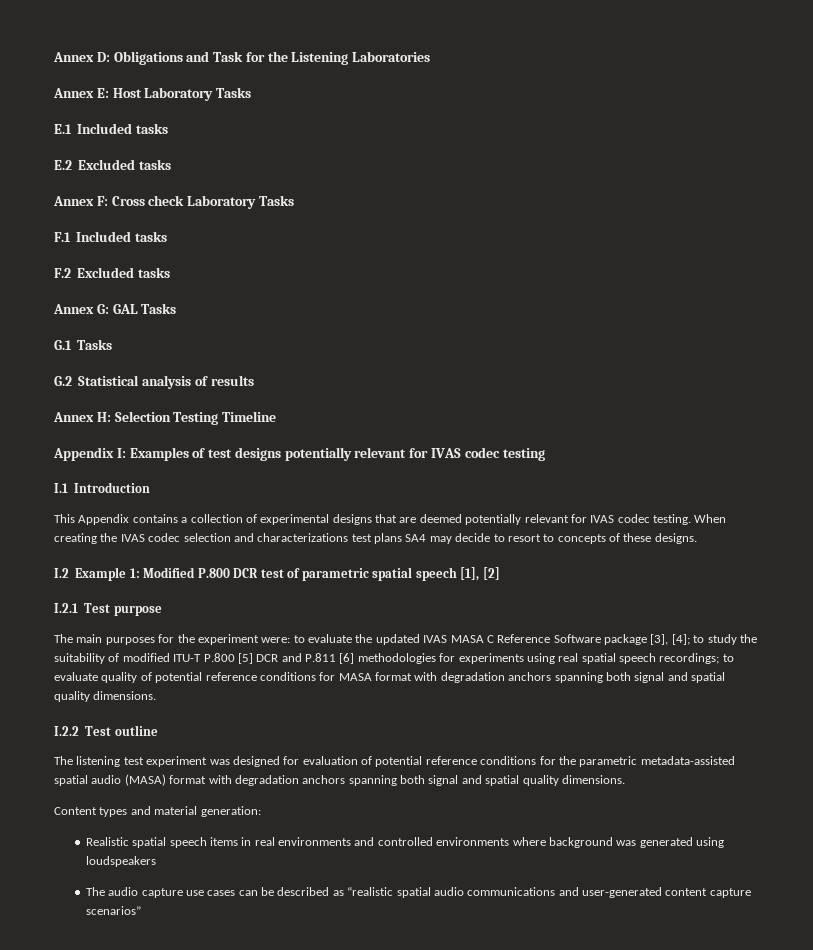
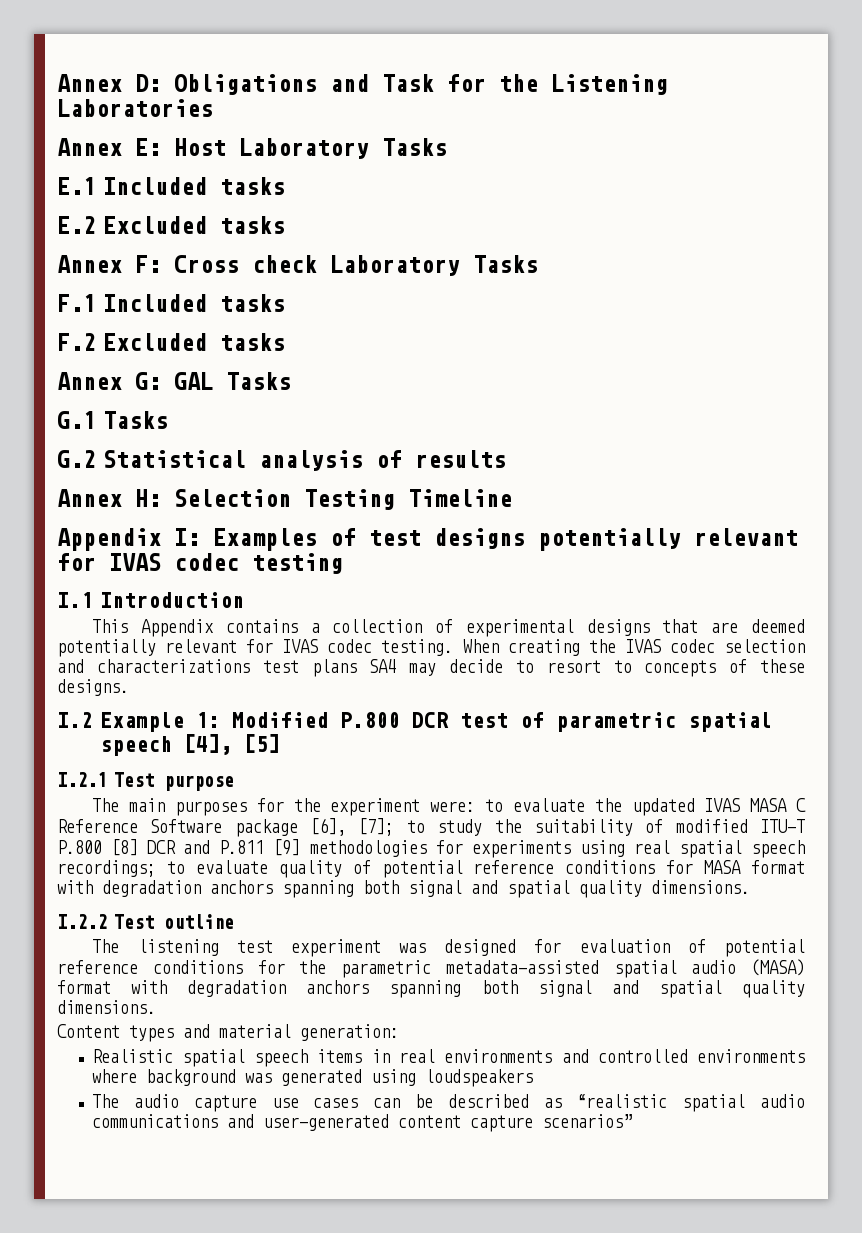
- I.2 Example 1: Modified P.800 DCR test of parametric spatial speech [1], [2]
+ I.2 Example 1: Modified P.800 DCR test of parametric spatial speech [4], [5]
- The main purposes for the experiment were: to evaluate the updated IVAS MASA C Reference Software package [3], [4]; to study the suitability of modified ITU-T P.800 [5] DCR and P.811 [6] methodologies for experiments using real spatial speech recordings; to evaluate quality of potential reference conditions for MASA format with degradation anchors spanning both signal and spatial quality dimensions.
+ The main purposes for the experiment were: to evaluate the updated IVAS MASA C Reference Software package [6], [7]; to study the suitability of modified ITU-T P.800 [8] DCR and P.811 [9] methodologies for experiments using real spatial speech recordings; to evaluate quality of potential reference conditions for MASA format with degradation anchors spanning both signal and spatial quality dimensions.

